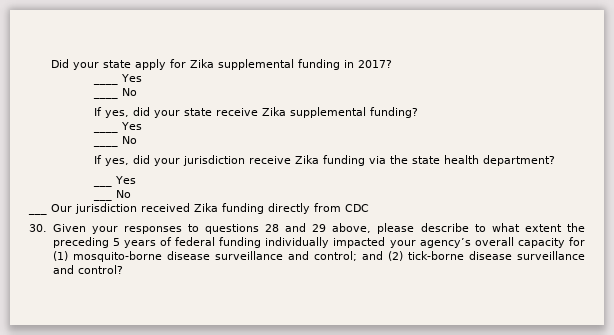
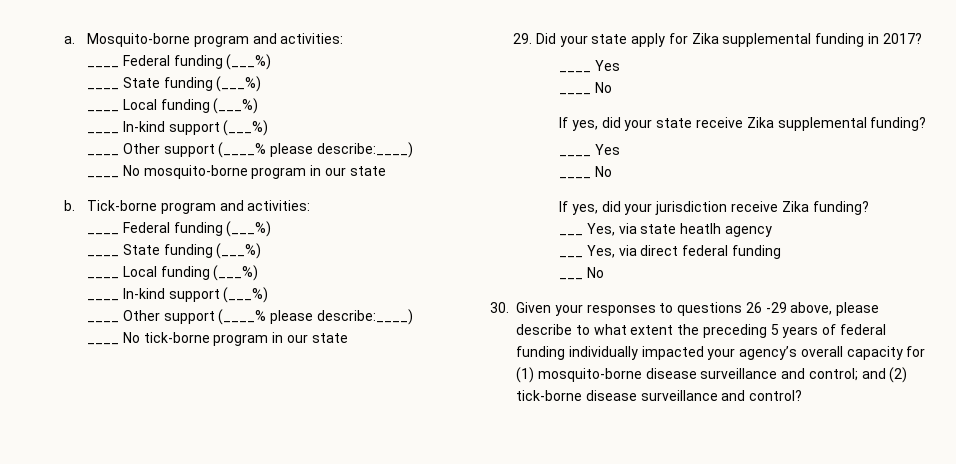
- Did your state apply for Zika supplemental funding in 2017?
+ a. Mosquito-borne program and activities:
+ ____ Federal funding (___%)
+ ____ State funding (___%)
+ ____ Local funding (___%)
+ ____ In-kind support (___%)
+ ____ Other support (____% please describe:____)
+ ____ No mosquito-borne program in our state
+ b. Tick-borne program and activities:
+ ____ Federal funding (___%)
+ ____ State funding (___%)
+ ____ Local funding (___%)
+ ____ In-kind support (___%)
+ ____ Other support (____% please describe:____)
+ ____ No tick-borne program in our state
+ 29. Did your state apply for Zika supplemental funding in 2017?
- If yes, did your jurisdiction receive Zika funding via the state health department?
- ___ Yes
+ If yes, did your jurisdiction receive Zika funding?
+ ___ Yes, via state heatlh agency
+ ___ Yes, via direct federal funding
  ___ No
- ___ Our jurisdiction received Zika funding directly from CDC
- 30. Given your responses to questions 28 and 29 above, please describe to what extent the preceding 5 years of federal funding individually impacted your agency’s overall capacity for (1) mosquito-borne disease surveillance and control; and (2) tick-borne disease surveillance and control?
+ 30. Given your responses to questions 26 -29 above, please describe to what extent the preceding 5 years of federal funding individually impacted your agency’s overall capacity for (1) mosquito-borne disease surveillance and control; and (2) tick-borne disease surveillance and control?

